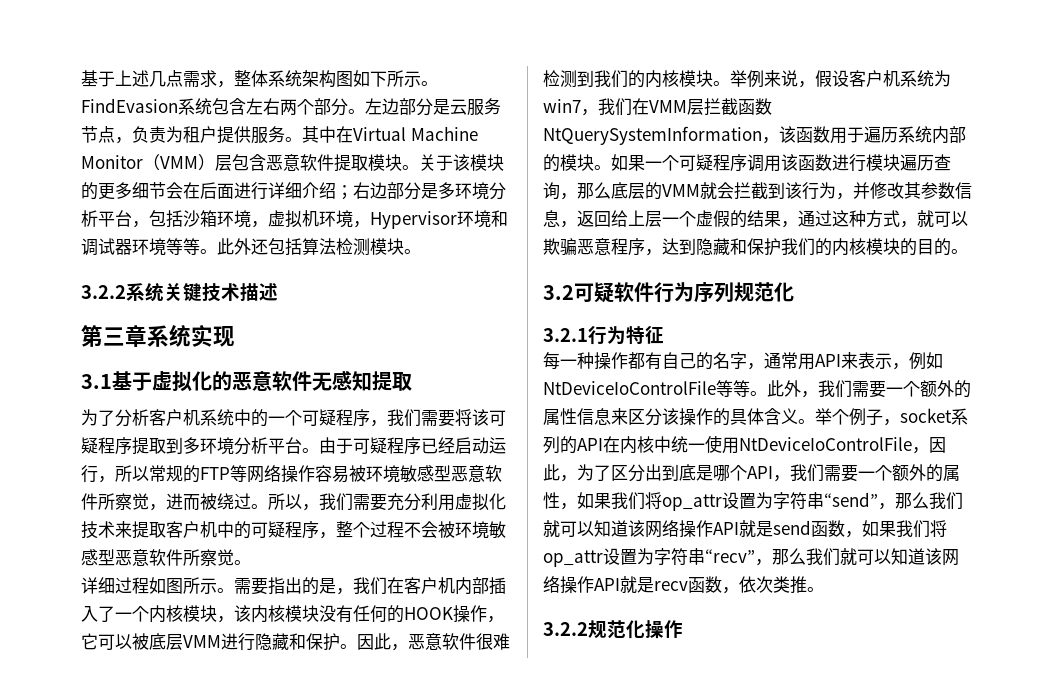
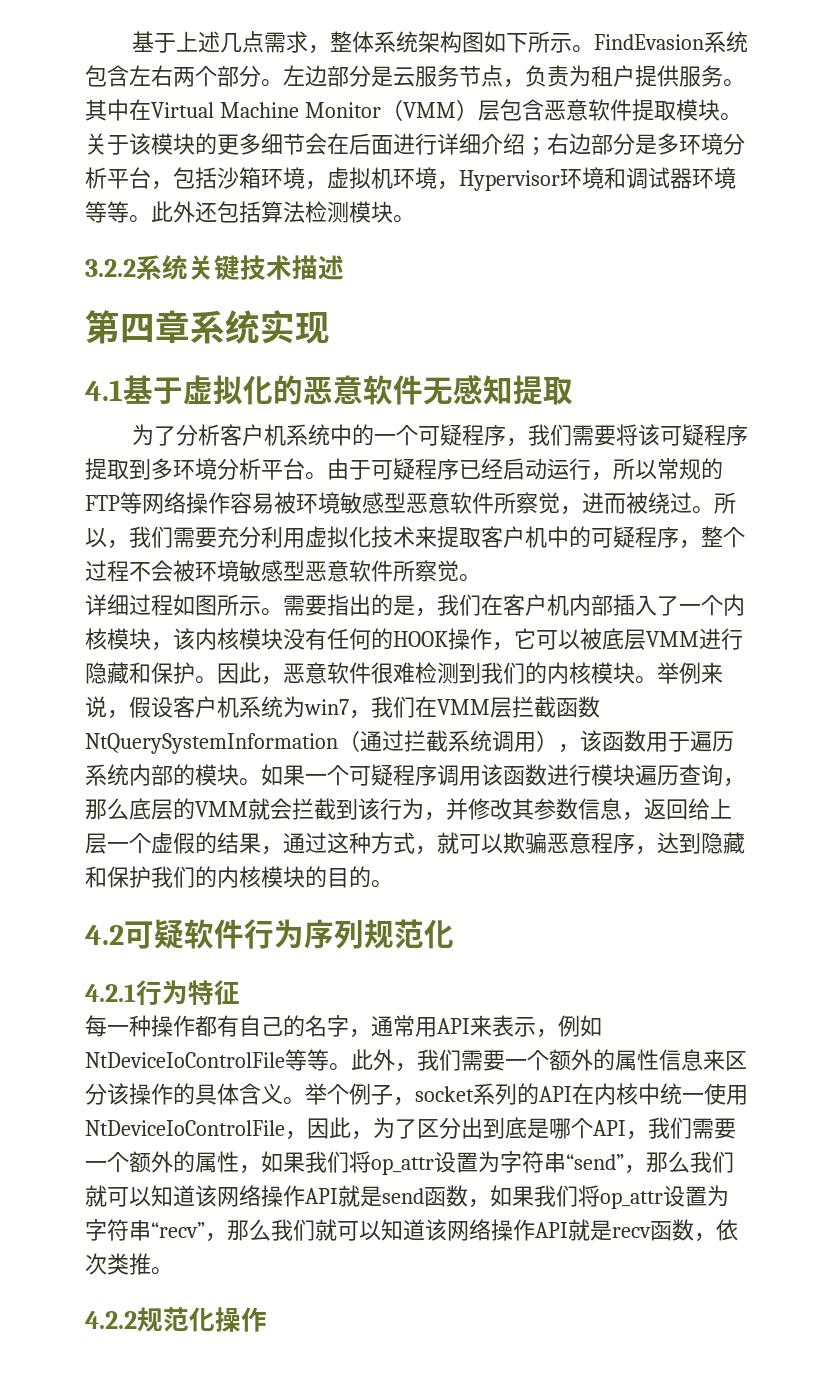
- 第三章系统实现
+ 第四章系统实现
- 3.1基于虚拟化的恶意软件无感知提取
+ 4.1基于虚拟化的恶意软件无感知提取
- 举例来说，假设客户机系统为win7，我们在VMM层拦截函数NtQuerySystemInformation，该函数用于遍历系统内部的模块。
+ 举例来说，假设客户机系统为win7，我们在VMM层拦截函数NtQuerySystemInformation（通过拦截系统调用），该函数用于遍历系统内部的模块。
- 3.2可疑软件行为序列规范化
+ 4.2可疑软件行为序列规范化
- 3.2.1行为特征
+ 4.2.1行为特征
- 3.2.2规范化操作
+ 4.2.2规范化操作

